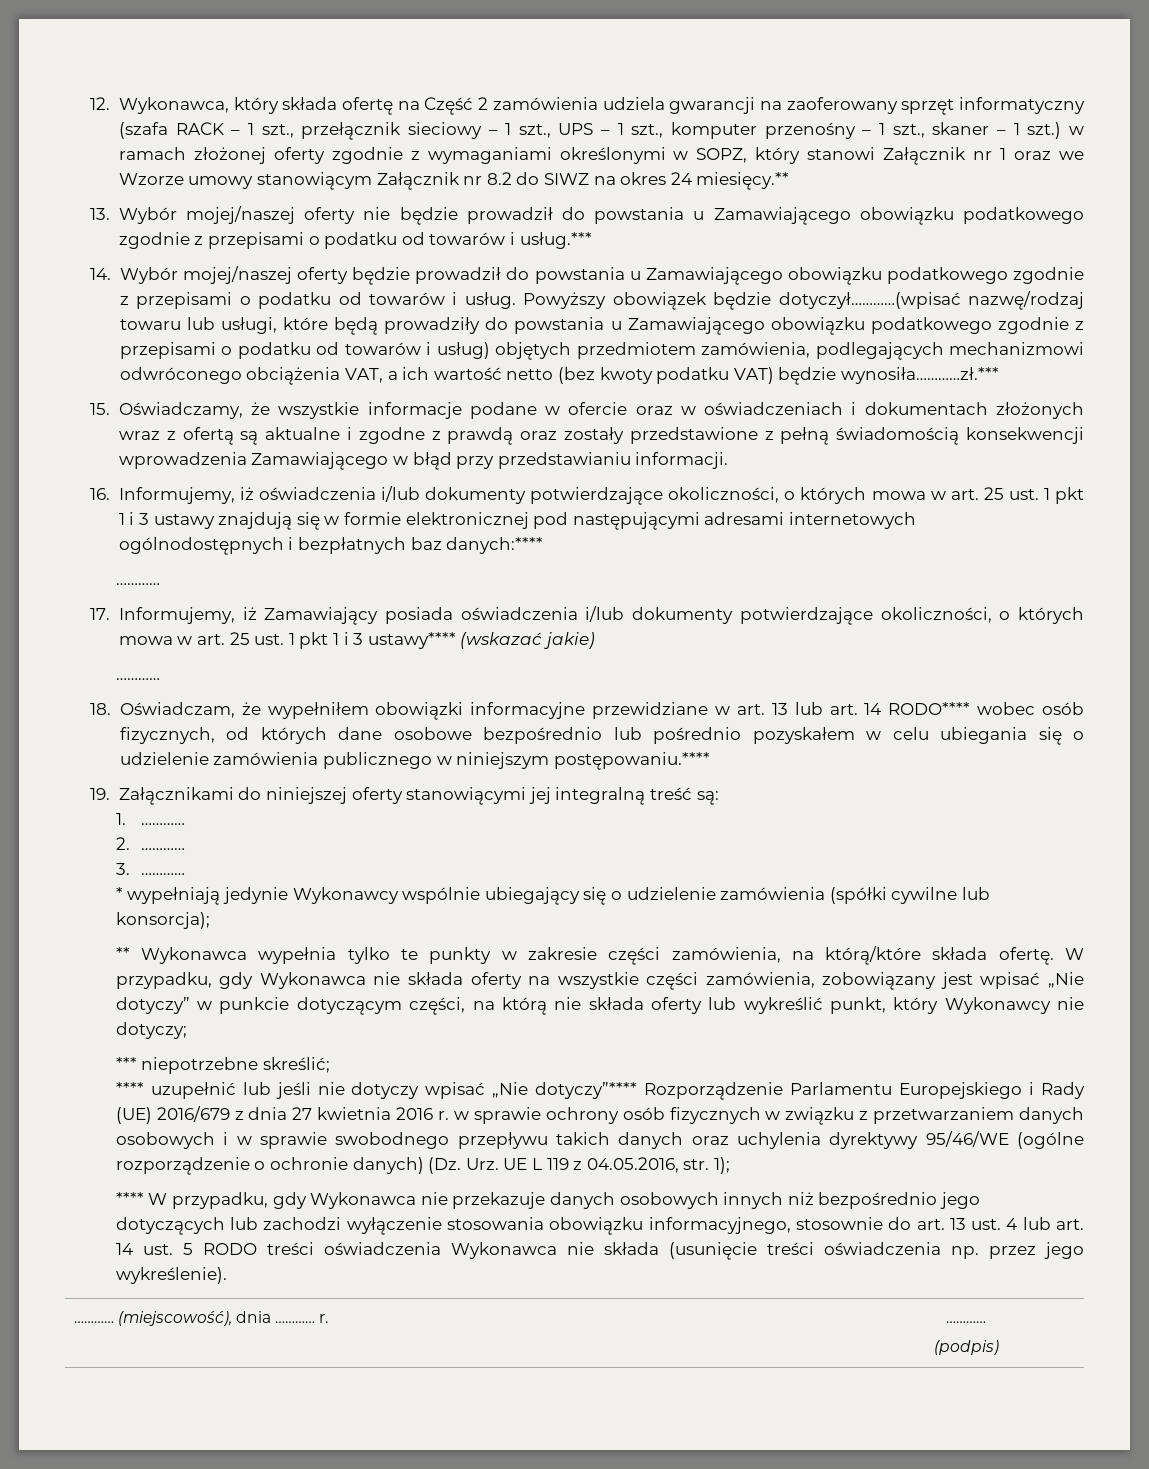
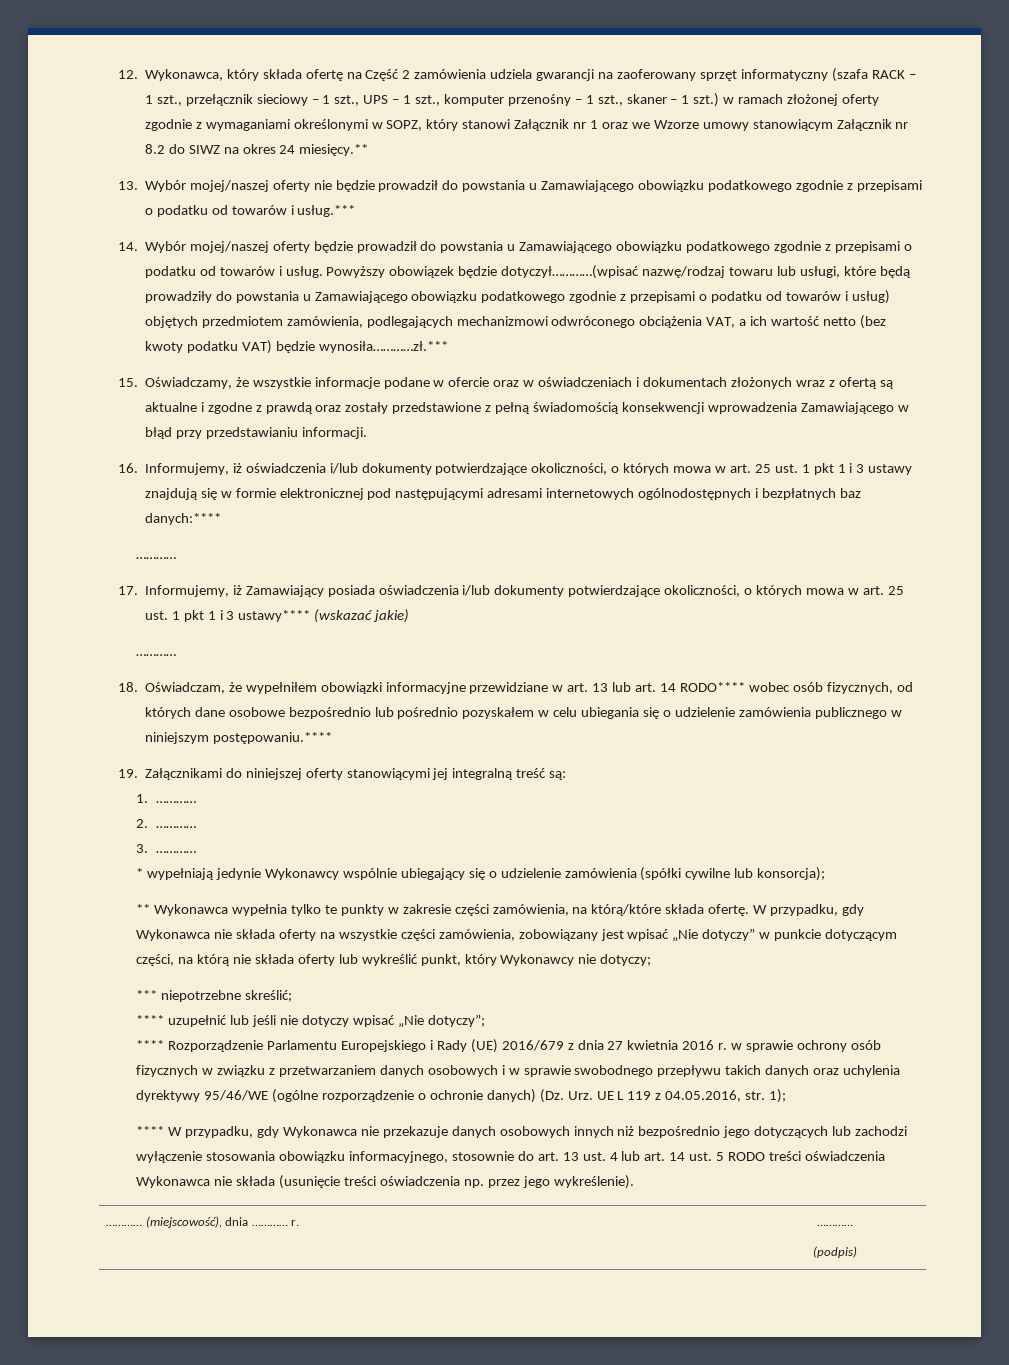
- **** uzupełnić lub jeśli nie dotyczy wpisać „Nie dotyczy”**** Rozporządzenie Parlamentu Europejskiego i Rady (UE) 2016/679 z dnia 27 kwietnia 2016 r. w sprawie ochrony osób fizycznych w związku z przetwarzaniem danych osobowych i w sprawie swobodnego przepływu takich danych oraz uchylenia dyrektywy 95/46/WE (ogólne rozporządzenie o ochronie danych) (Dz. Urz. UE L 119 z 04.05.2016, str. 1);
+ **** uzupełnić lub jeśli nie dotyczy wpisać „Nie dotyczy”;
+ **** Rozporządzenie Parlamentu Europejskiego i Rady (UE) 2016/679 z dnia 27 kwietnia 2016 r. w sprawie ochrony osób fizycznych w związku z przetwarzaniem danych osobowych i w sprawie swobodnego przepływu takich danych oraz uchylenia dyrektywy 95/46/WE (ogólne rozporządzenie o ochronie danych) (Dz. Urz. UE L 119 z 04.05.2016, str. 1);

